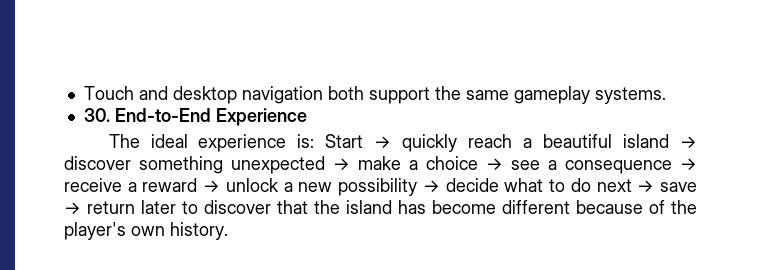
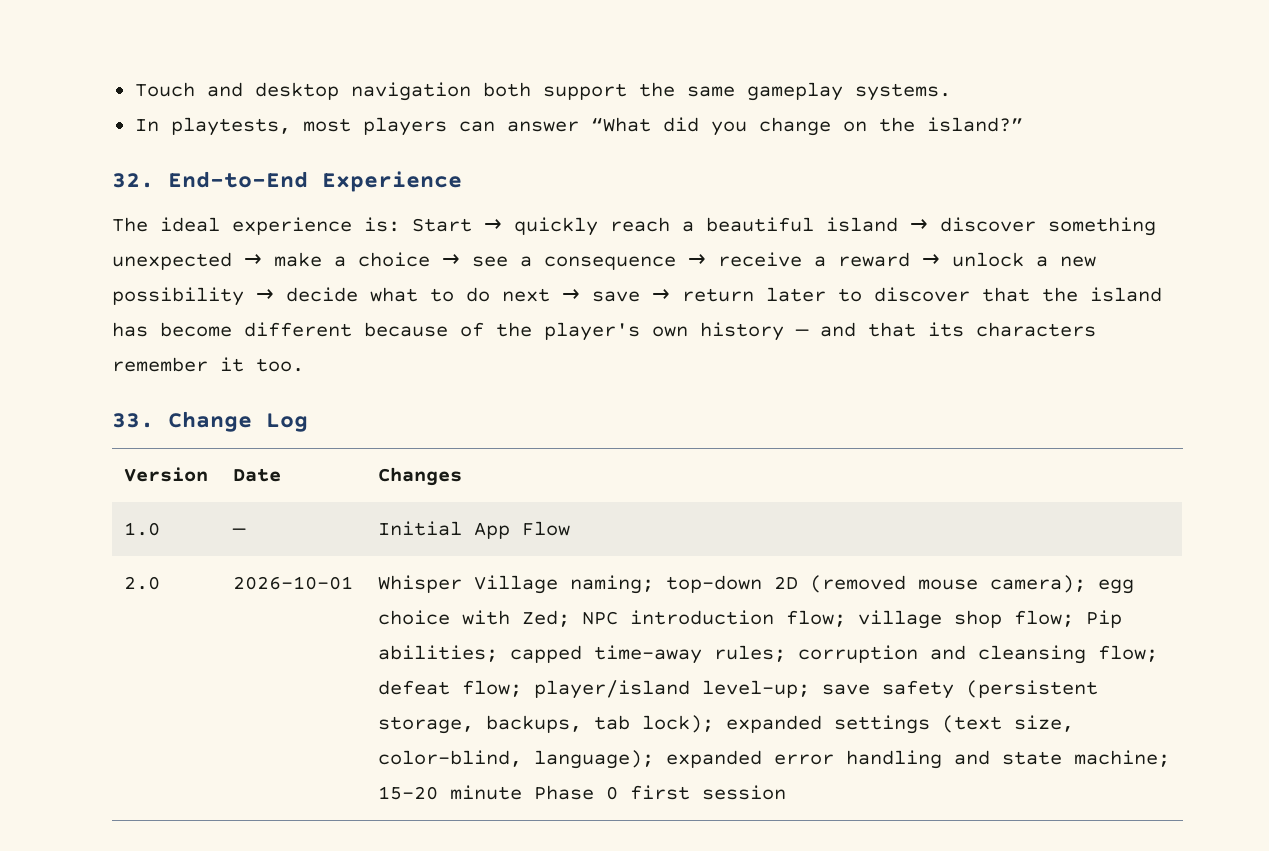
- 30. End-to-End Experience
+ In playtests, most players can answer “What did you change on the island?”
+ 32. End-to-End Experience
- The ideal experience is: Start → quickly reach a beautiful island → discover something unexpected → make a choice → see a consequence → receive a reward → unlock a new possibility → decide what to do next → save → return later to discover that the island has become different because of the player's own history.
+ The ideal experience is: Start → quickly reach a beautiful island → discover something unexpected → make a choice → see a consequence → receive a reward → unlock a new possibility → decide what to do next → save → return later to discover that the island has become different because of the player's own history — and that its characters remember it too.
+ 33. Change Log
+ Version | Date | Changes
+ 1.0 | — | Initial App Flow
+ 2.0 | 2026-10-01 | Whisper Village naming; top-down 2D (removed mouse camera); egg choice with Zed; NPC introduction flow; village shop flow; Pip abilities; capped time-away rules; corruption and cleansing flow; defeat flow; player/island level-up; save safety (persistent storage, backups, tab lock); expanded settings (text size, color-blind, language); expanded error handling and state machine; 15–20 minute Phase 0 first session

